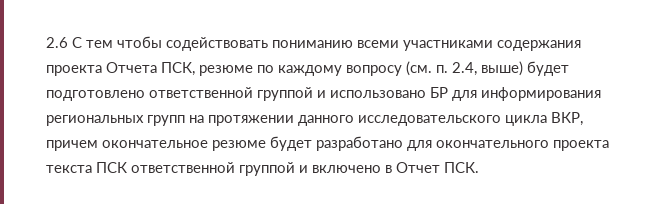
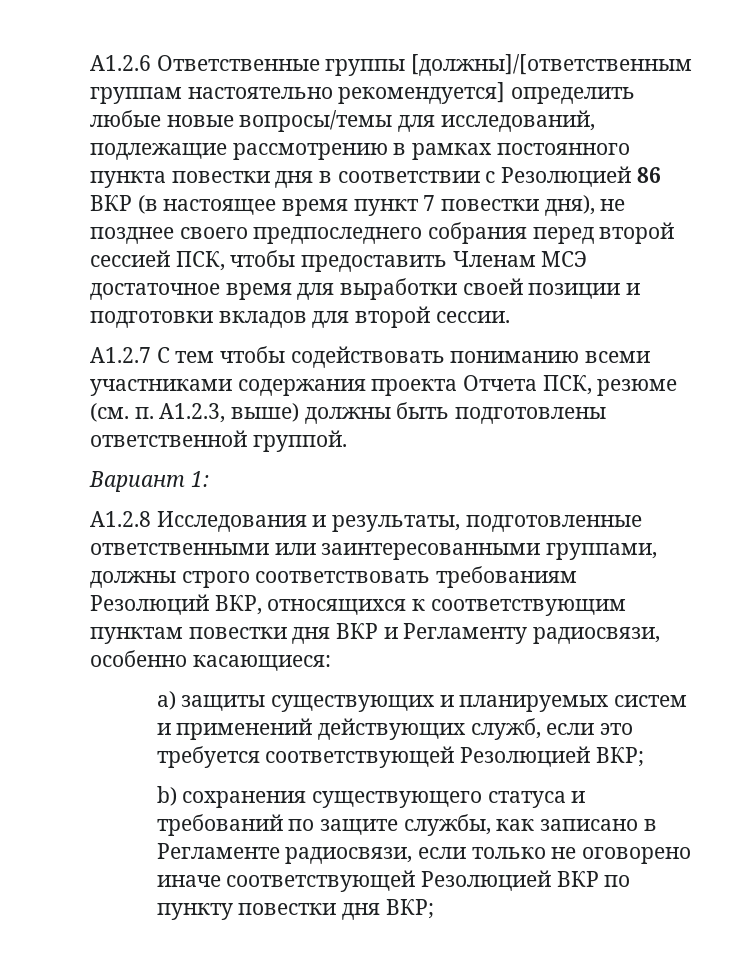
- 2.6 С тем чтобы содействовать пониманию всеми участниками содержания проекта Отчета ПСК, резюме по каждому вопросу (см. п. 2.4, выше) будет подготовлено ответственной группой и использовано БР для информирования региональных групп на протяжении данного исследовательского цикла ВКР, причем окончательное резюме будет разработано для окончательного проекта текста ПСК ответственной группой и включено в Отчет ПСК.
+ A1.2.6 Ответственные группы [должны]/[ответственным группам настоятельно рекомендуется] определить любые новые вопросы/темы для исследований, подлежащие рассмотрению в рамках постоянного пункта повестки дня в соответствии с Резолюцией 86 ВКР (в настоящее время пункт 7 повестки дня), не позднее своего предпоследнего собрания перед второй сессией ПСК, чтобы предоставить Членам МСЭ достаточное время для выработки своей позиции и подготовки вкладов для второй сессии.
+ A1.2.7 С тем чтобы содействовать пониманию всеми участниками содержания проекта Отчета ПСК, резюме (см. п. A1.2.3, выше) должны быть подготовлены ответственной группой.
+ Вариант 1:
+ A1.2.8 Исследования и результаты, подготовленные ответственными или заинтересованными группами, должны строго соответствовать требованиям Резолюций ВКР, относящихся к соответствующим пунктам повестки дня ВКР и Регламенту радиосвязи, особенно касающиеся:
+ a) защиты существующих и планируемых систем и применений действующих служб, если это требуется соответствующей Резолюцией ВКР;
+ b) сохранения существующего статуса и требований по защите службы, как записано в Регламенте радиосвязи, если только не оговорено иначе соответствующей Резолюцией ВКР по пункту повестки дня ВКР;

